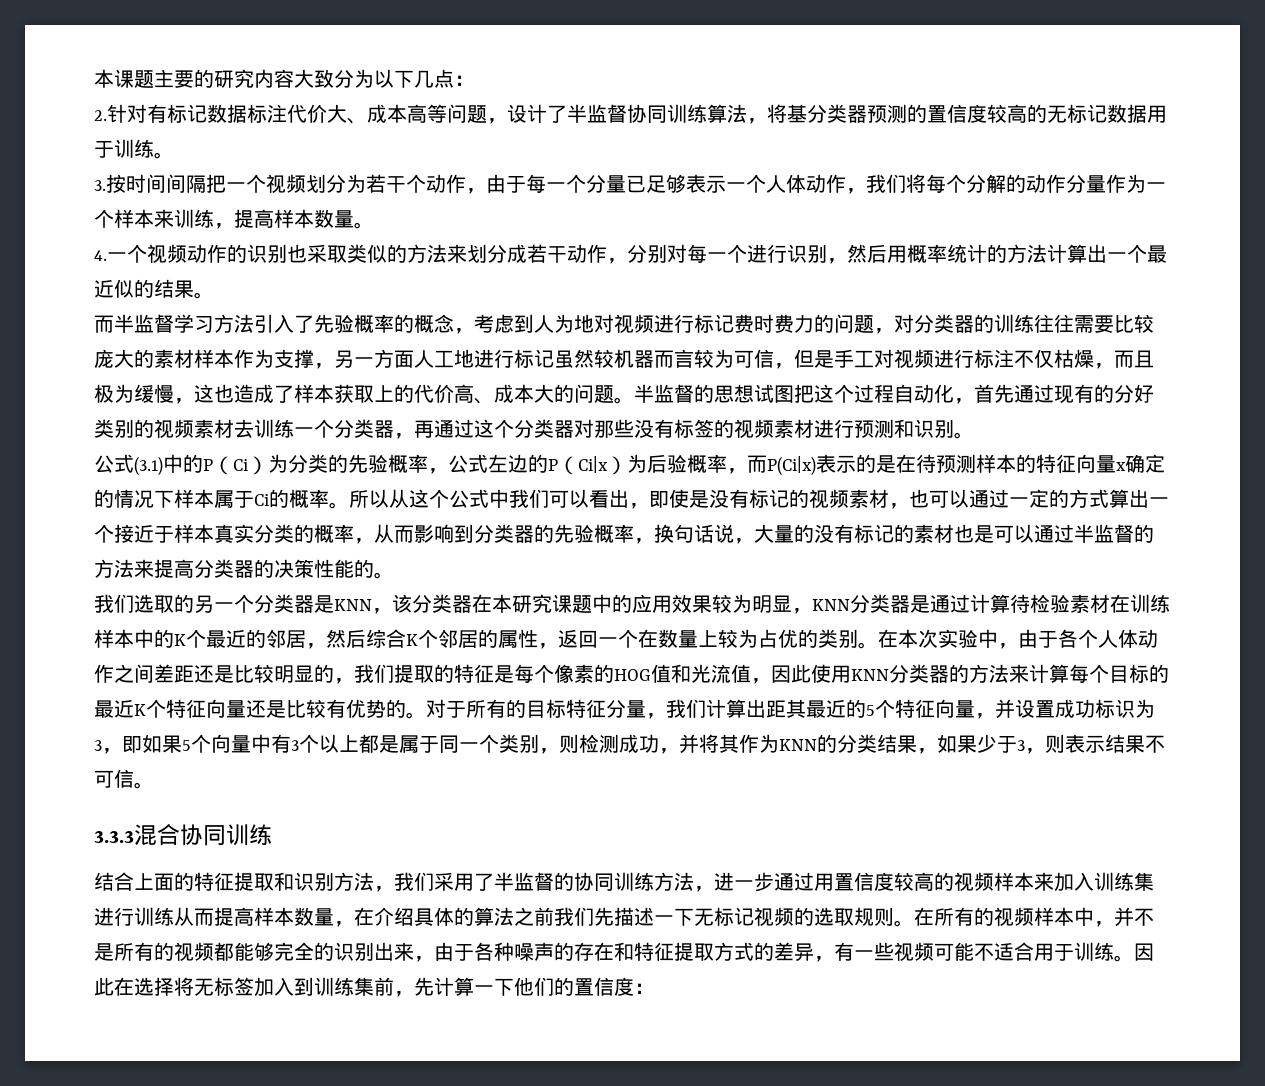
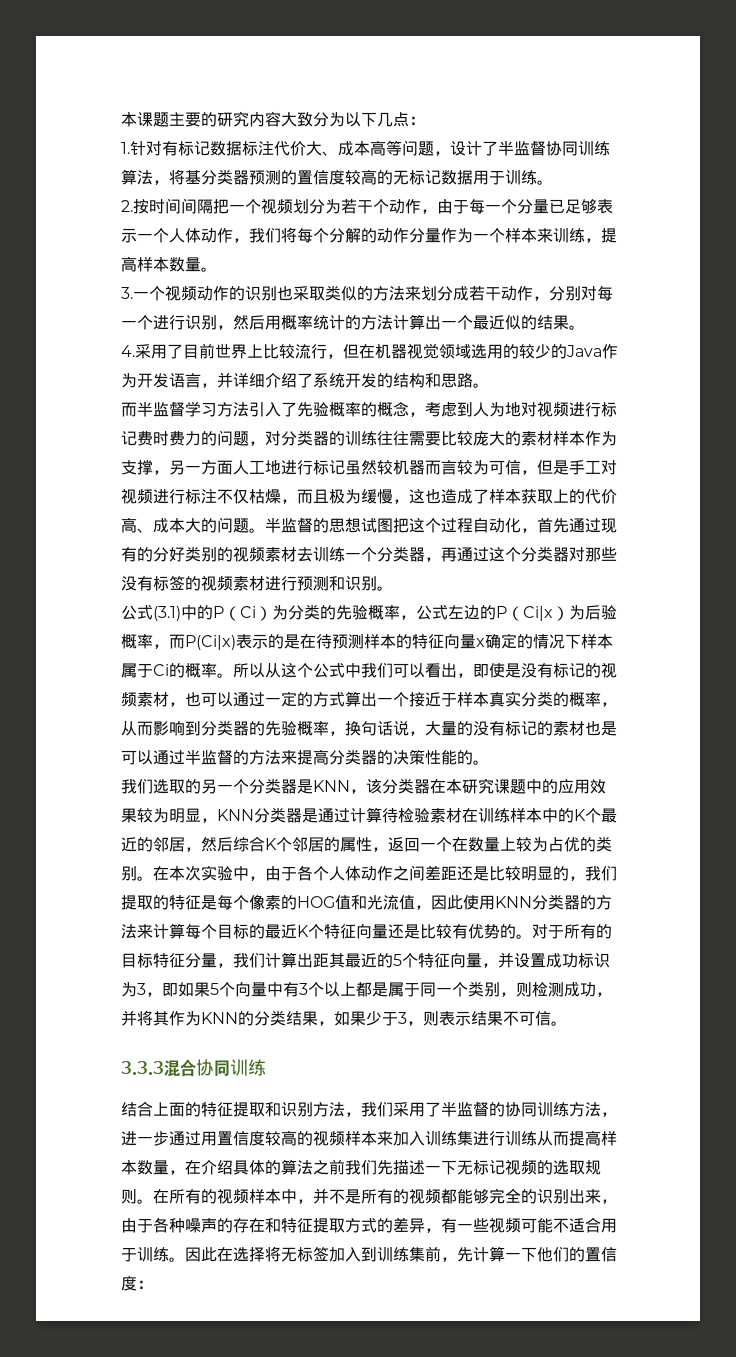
- 2.针对有标记数据标注代价大、成本高等问题，设计了半监督协同训练算法，将基分类器预测的置信度较高的无标记数据用于训练。
+ 1.针对有标记数据标注代价大、成本高等问题，设计了半监督协同训练算法，将基分类器预测的置信度较高的无标记数据用于训练。
- 3.按时间间隔把一个视频划分为若干个动作，由于每一个分量已足够表示一个人体动作，我们将每个分解的动作分量作为一个样本来训练，提高样本数量。
+ 2.按时间间隔把一个视频划分为若干个动作，由于每一个分量已足够表示一个人体动作，我们将每个分解的动作分量作为一个样本来训练，提高样本数量。
- 4.一个视频动作的识别也采取类似的方法来划分成若干动作，分别对每一个进行识别，然后用概率统计的方法计算出一个最近似的结果。
+ 3.一个视频动作的识别也采取类似的方法来划分成若干动作，分别对每一个进行识别，然后用概率统计的方法计算出一个最近似的结果。
+ 4.采用了目前世界上比较流行，但在机器视觉领域选用的较少的Java作为开发语言，并详细介绍了系统开发的结构和思路。

